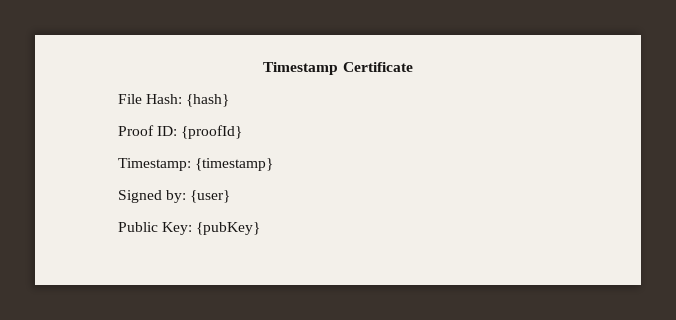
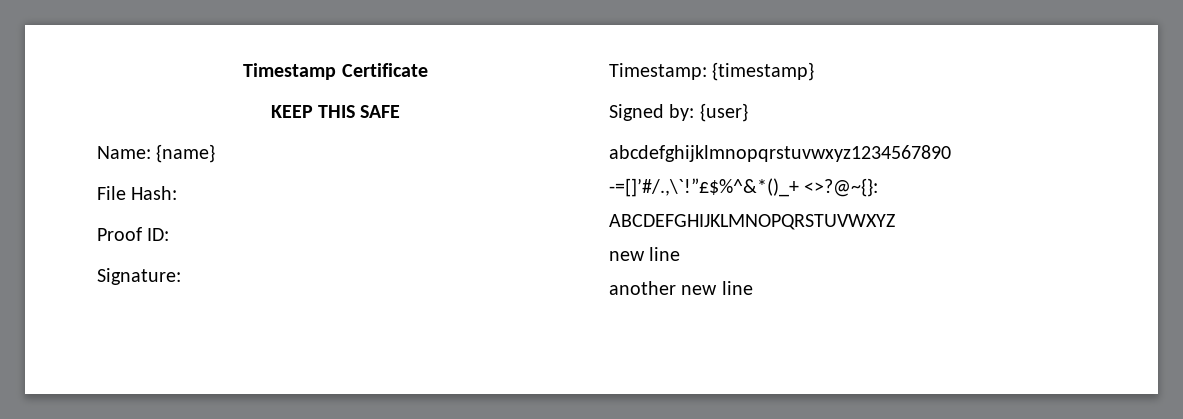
+ KEEP THIS SAFE
+ Name: {name}
- File Hash: {hash}
+ File Hash:
- Proof ID: {proofId}
+ Proof ID:
+ Signature:
- Public Key: {pubKey}
+ abcdefghijklmnopqrstuvwxyz1234567890 -=[]’#/.,\`!”£$%^&*()_+ <>?@~{}: ABCDEFGHIJKLMNOPQRSTUVWXYZ
+ new line
+ another new line

